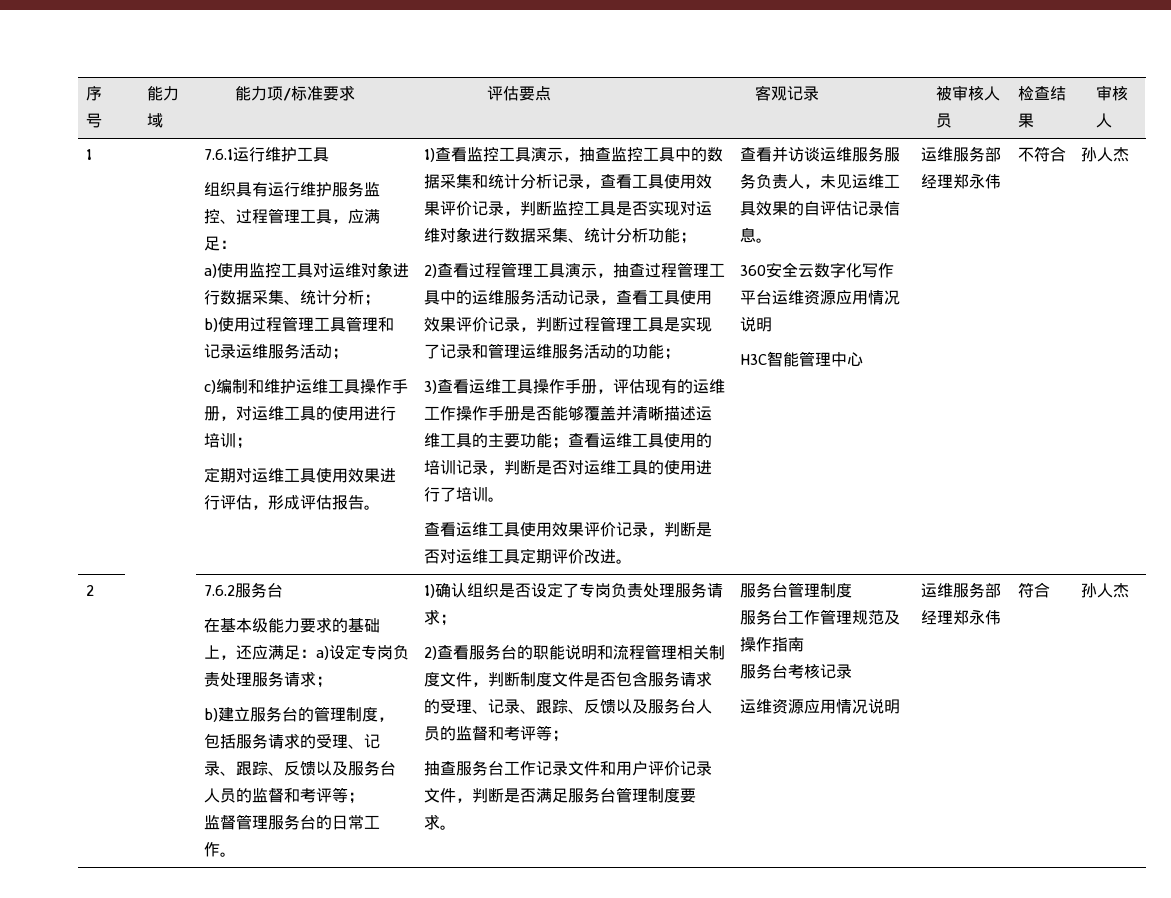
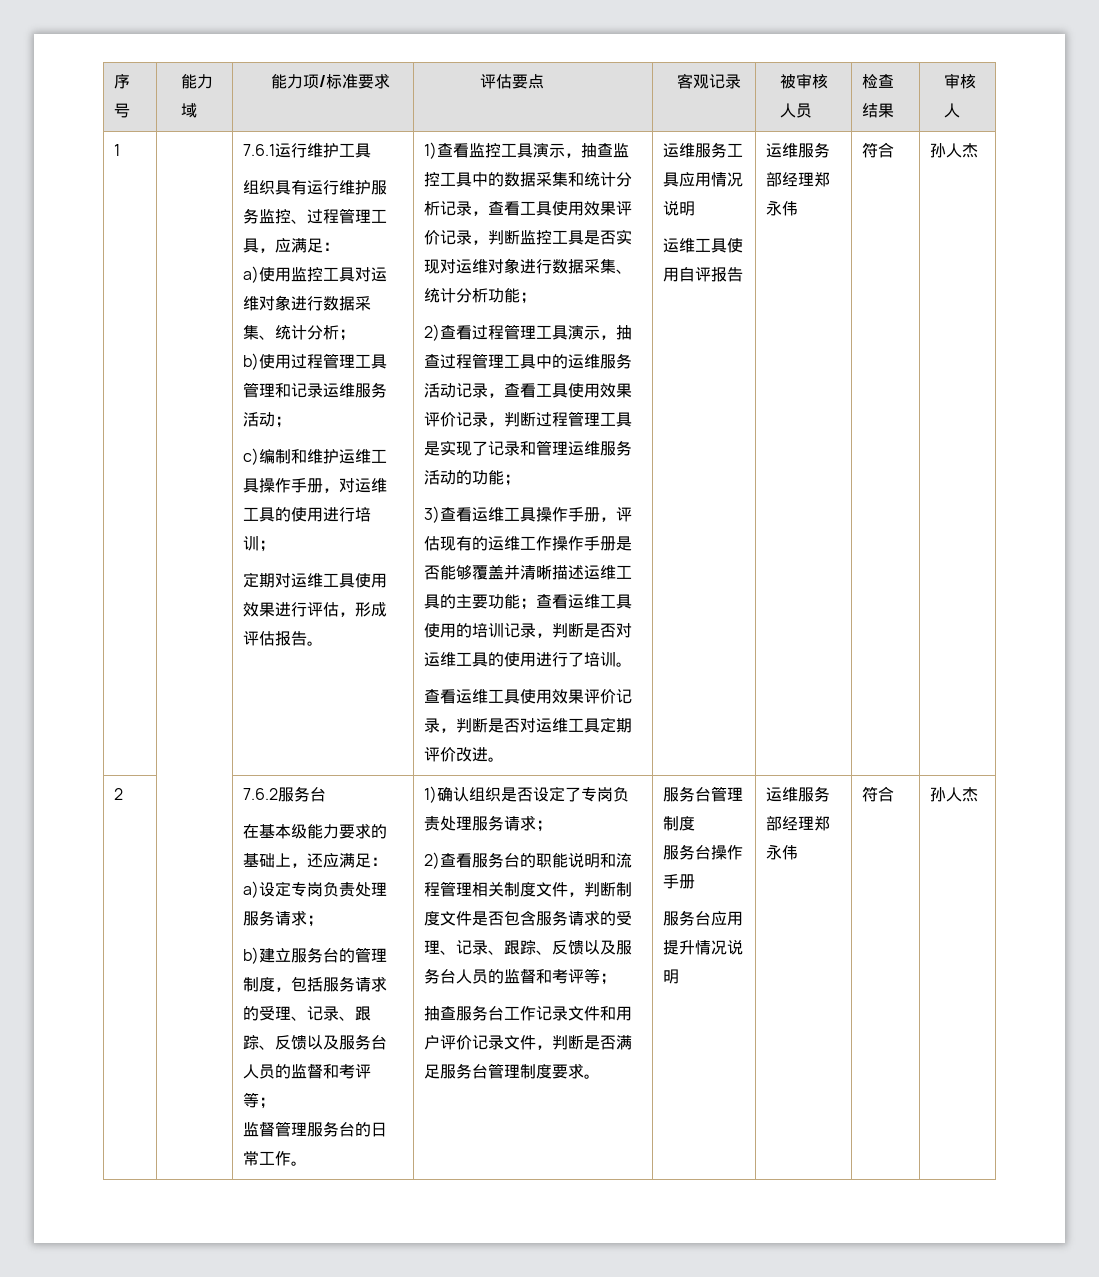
- 查看并访谈运维服务服务负责人，未见运维工具效果的自评估记录信息。
- 360安全云数字化写作平台运维资源应用情况说明
- H3C智能管理中心 | 运维服务部经理郑永伟 | 不符合
+ 运维服务工具应用情况说明
+ 运维工具使用自评报告 | 运维服务部经理郑永伟 | 符合
- 服务台工作管理规范及操作指南
- 服务台考核记录
- 运维资源应用情况说明
+ 服务台操作手册
+ 服务台应用提升情况说明

